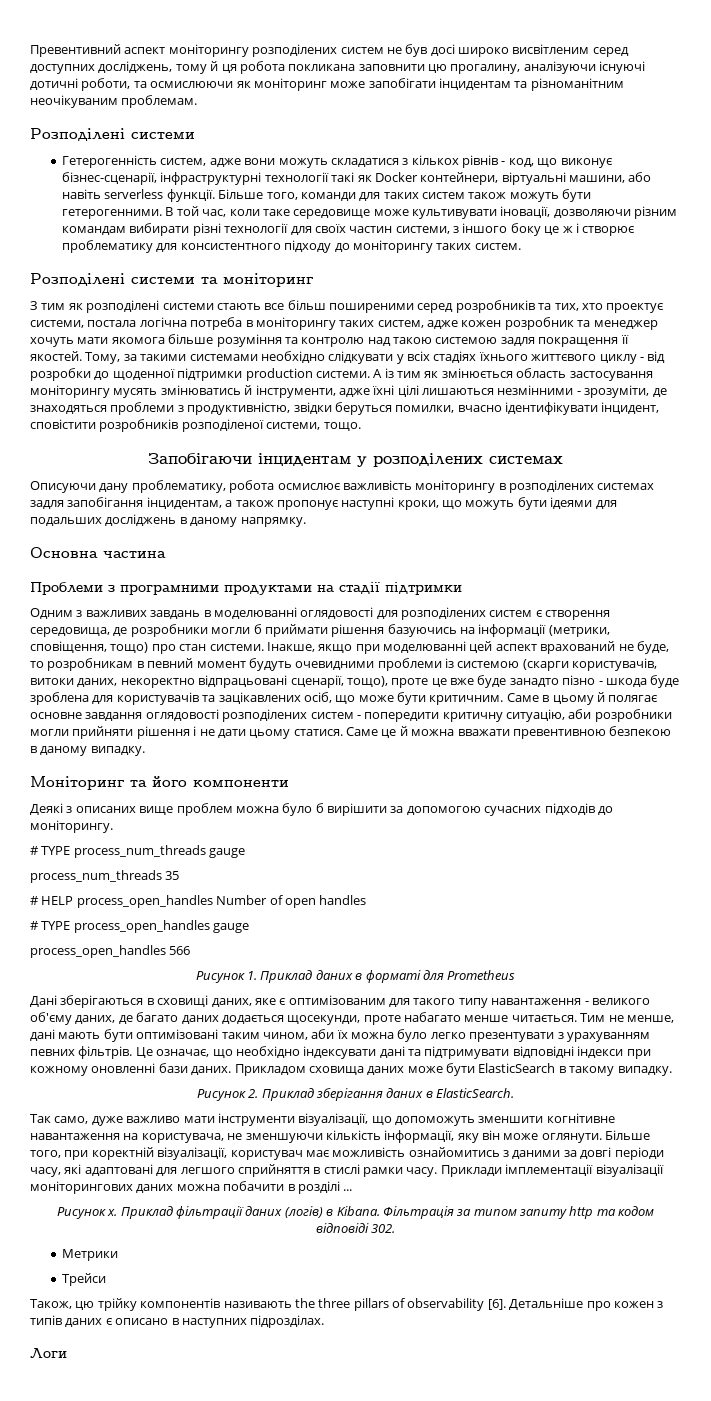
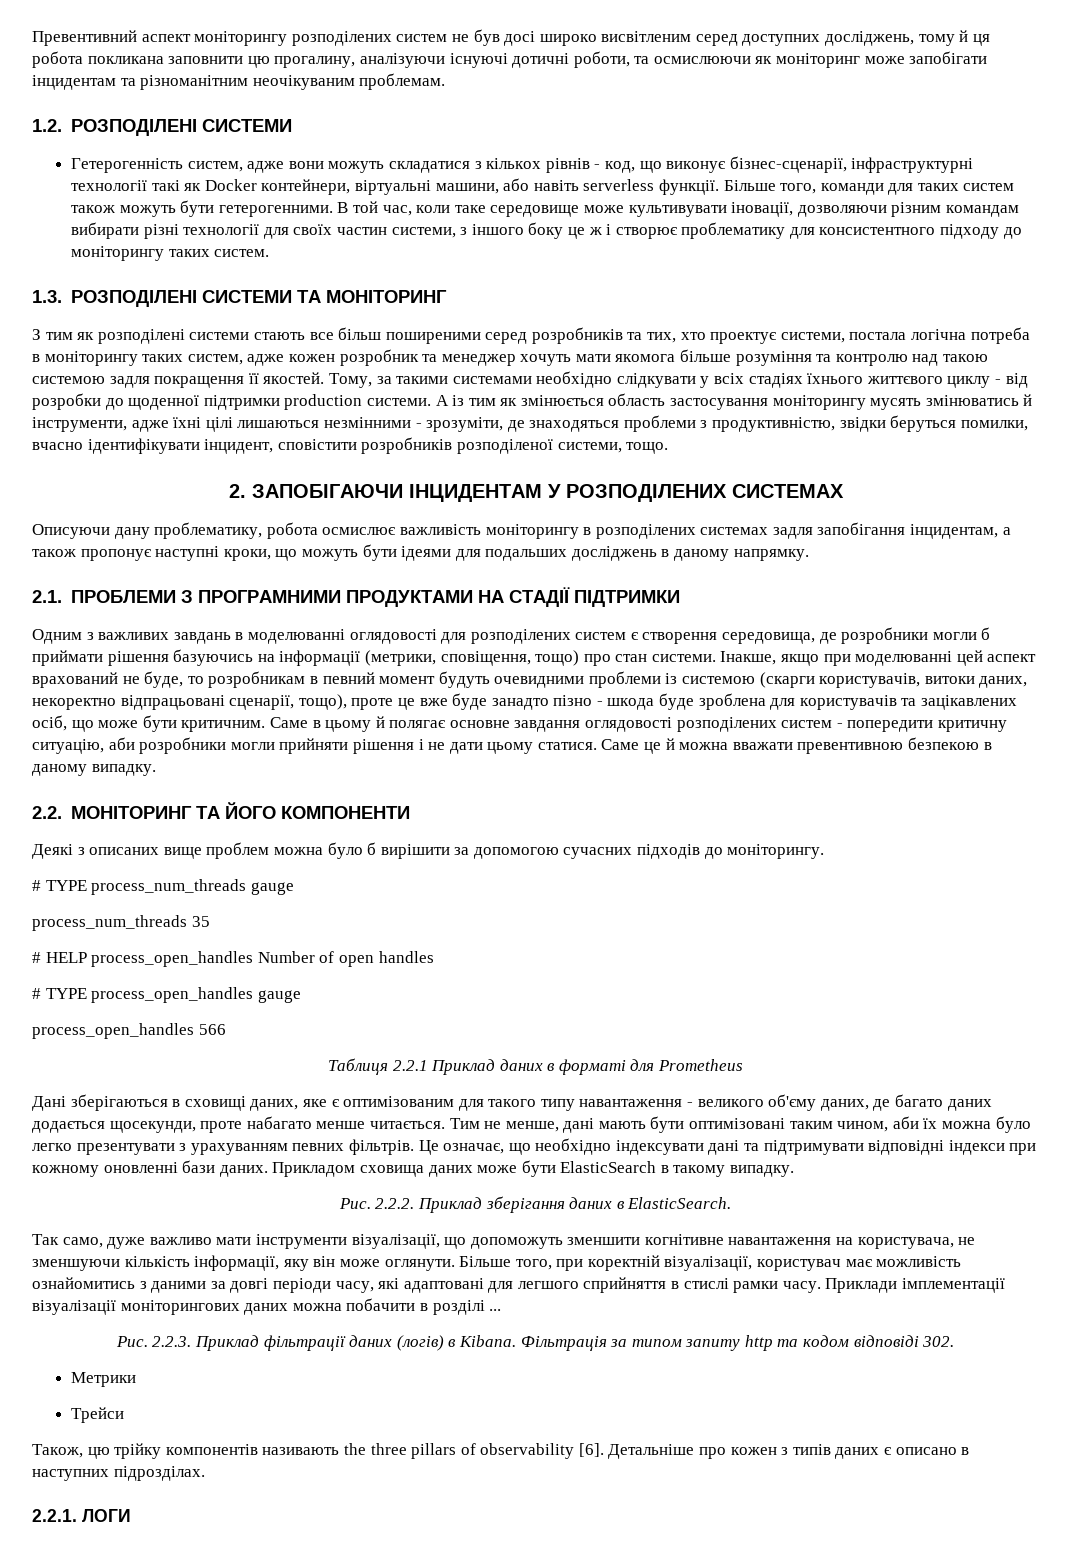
  Превентивний аспект моніторингу розподілених систем не був досі широко висвітленим серед доступних досліджень, тому й ця робота покликана заповнити цю прогалину, аналізуючи існуючі дотичні роботи, та осмислюючи як моніторинг може запобігати інцидентам та різноманітним неочікуваним проблемам.
- Розподілені системи
+ 1.2. РОЗПОДІЛЕНІ СИСТЕМИ
- Розподілені системи та моніторинг
+ 1.3. РОЗПОДІЛЕНІ СИСТЕМИ ТА МОНІТОРИНГ
- Запобігаючи інцидентам у розподілених системах
+ 2. ЗАПОБІГАЮЧИ ІНЦИДЕНТАМ У РОЗПОДІЛЕНИХ СИСТЕМАХ
- Основна частина
- Проблеми з програмними продуктами на стадії підтримки
+ 2.1. ПРОБЛЕМИ З ПРОГРАМНИМИ ПРОДУКТАМИ НА СТАДІЇ ПІДТРИМКИ
- Моніторинг та його компоненти
+ 2.2. МОНІТОРИНГ ТА ЙОГО КОМПОНЕНТИ
- Рисунок 1. Приклад даних в форматі для Prometheus
+ Таблиця 2.2.1 Приклад даних в форматі для Prometheus
- Рисунок 2. Приклад зберігання даних в ElasticSearch.
+ Рис. 2.2.2. Приклад зберігання даних в ElasticSearch.
- Рисунок х. Приклад фільтрації даних (логів) в Kibana.
+ Рис. 2.2.3. Приклад фільтрації даних (логів) в Kibana.
- Логи
+ 2.2.1. ЛОГИ

